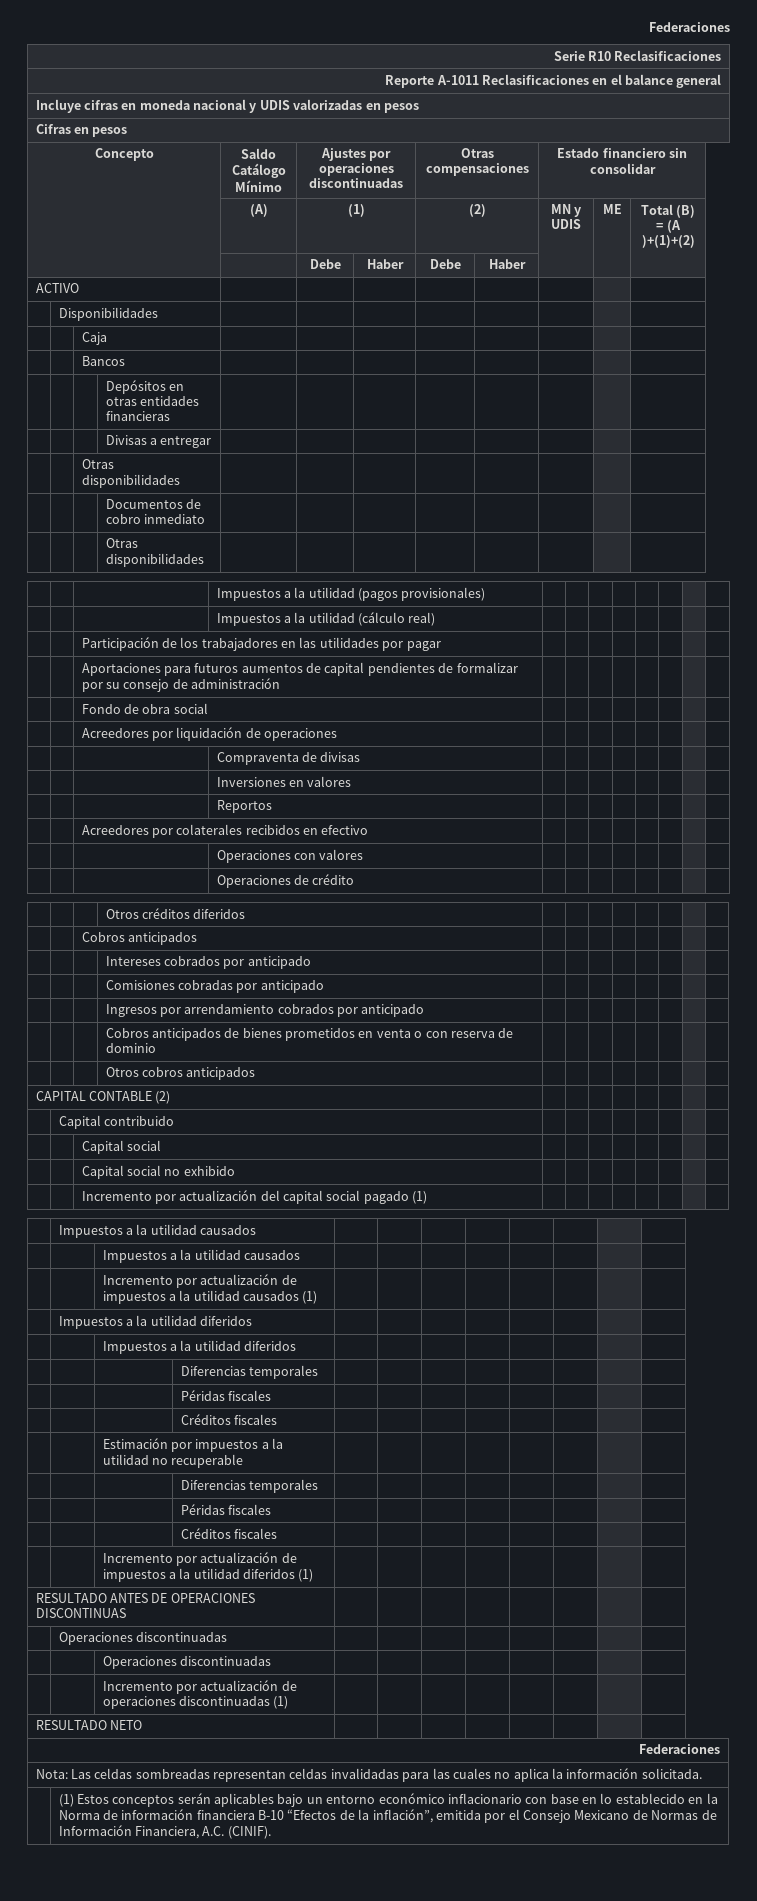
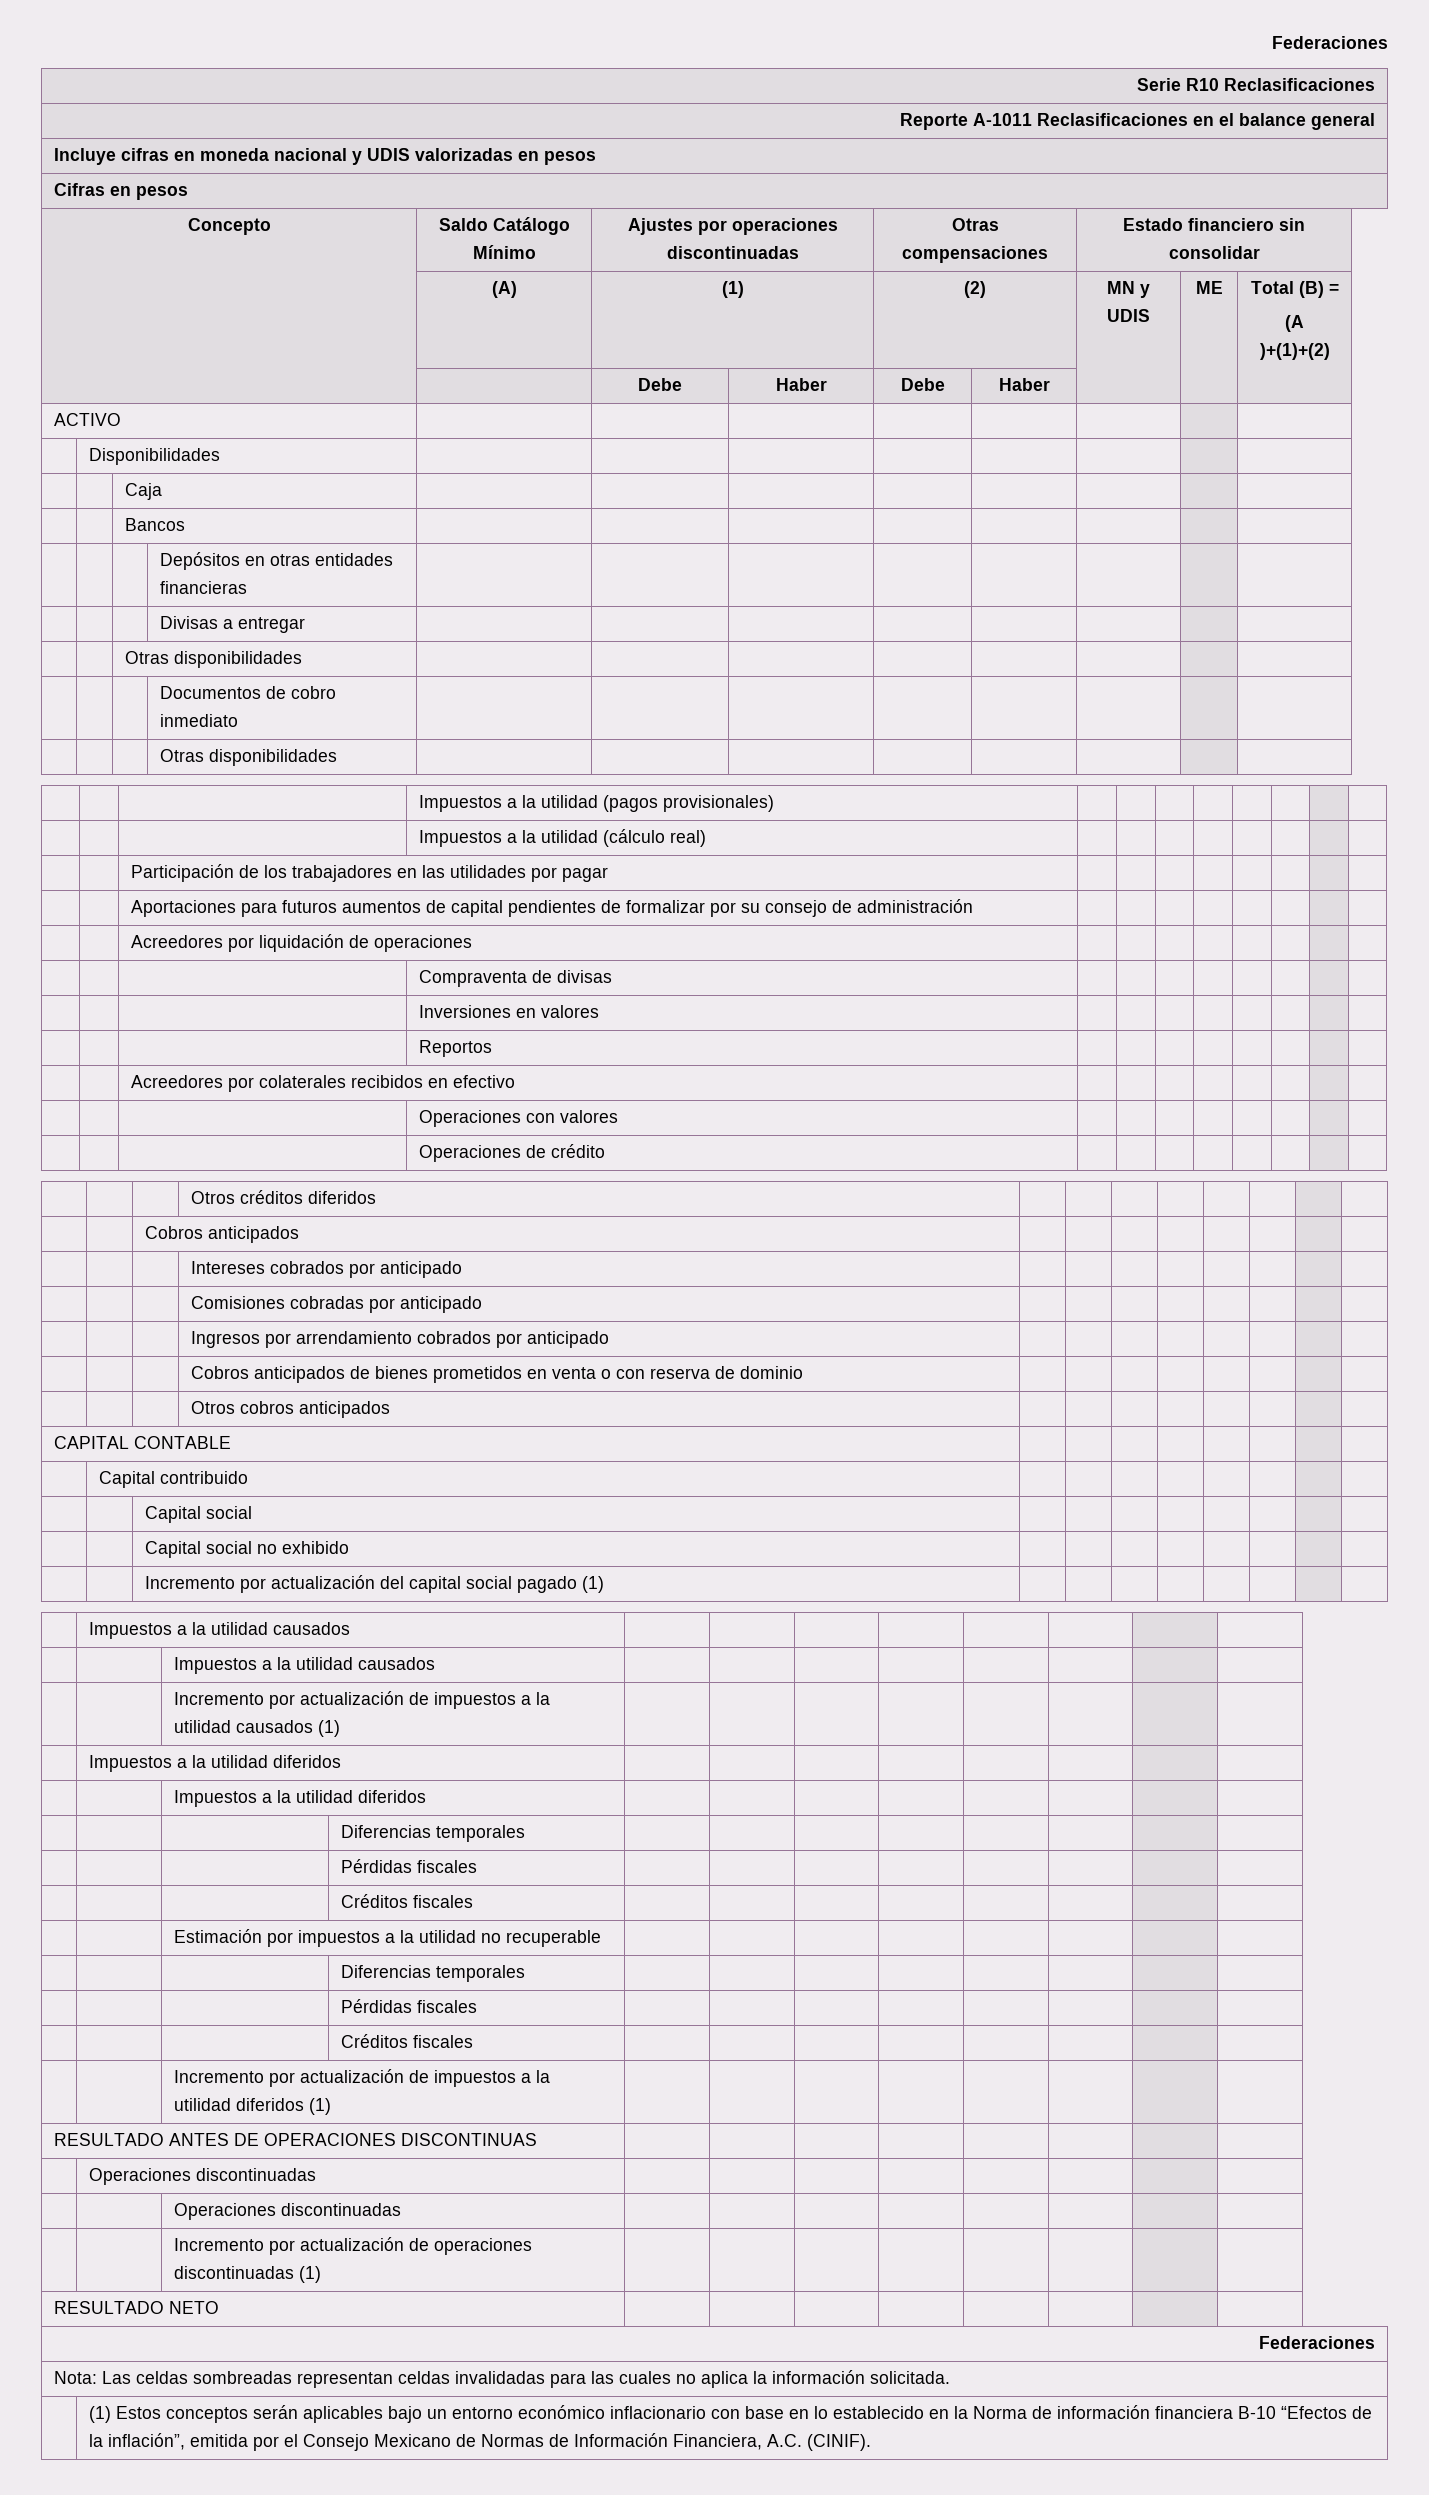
- | (A) | (1) | (2) | MN y UDIS | ME | Total (B) = (A )+(1)+(2)
+ | (A) | (1) | (2) | MN y UDIS | ME | Total (B) =
+ (A )+(1)+(2)
- | | Fondo de obra social | | | | | | | |
- CAPITAL CONTABLE (2) | | | | | | | |
+ CAPITAL CONTABLE | | | | | | | |
  | | Impuestos a la utilidad diferidos | | | | | | | |
  | | | Diferencias temporales | | | | | | | |
- | | | Péridas fiscales | | | | | | | |
+ | | | Pérdidas fiscales | | | | | | | |
  | | Estimación por impuestos a la utilidad no recuperable | | | | | | | |
  | | | Diferencias temporales | | | | | | | |
- | | | Péridas fiscales | | | | | | | |
+ | | | Pérdidas fiscales | | | | | | | |

